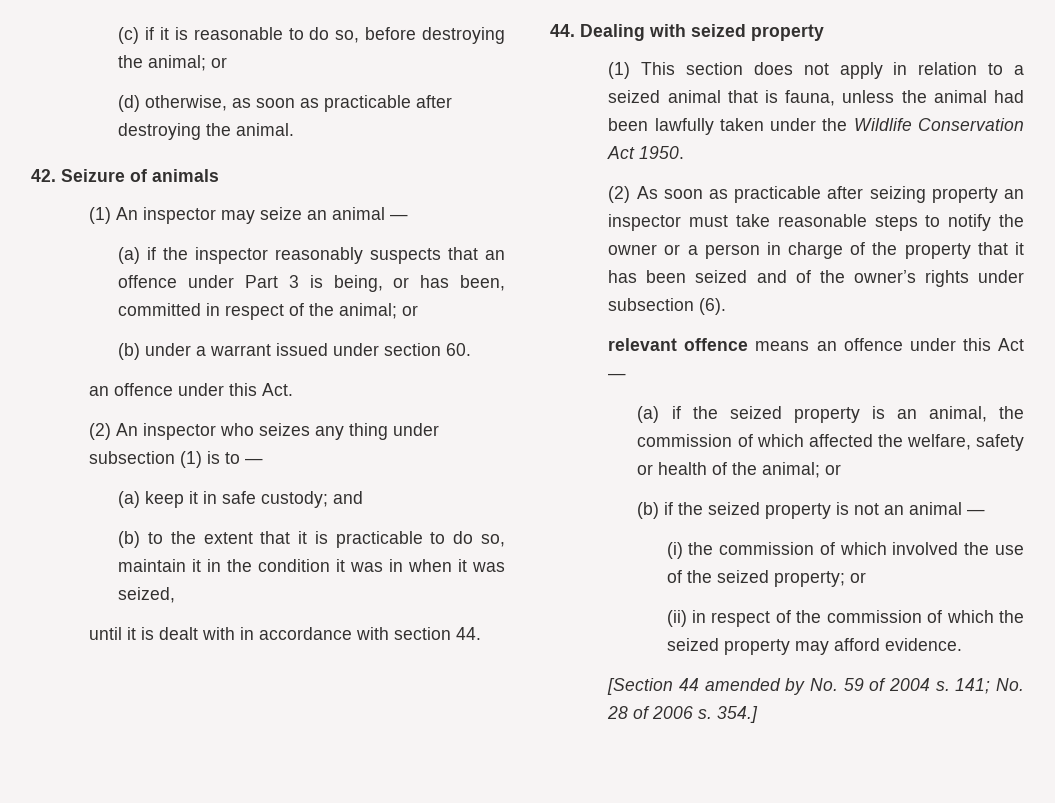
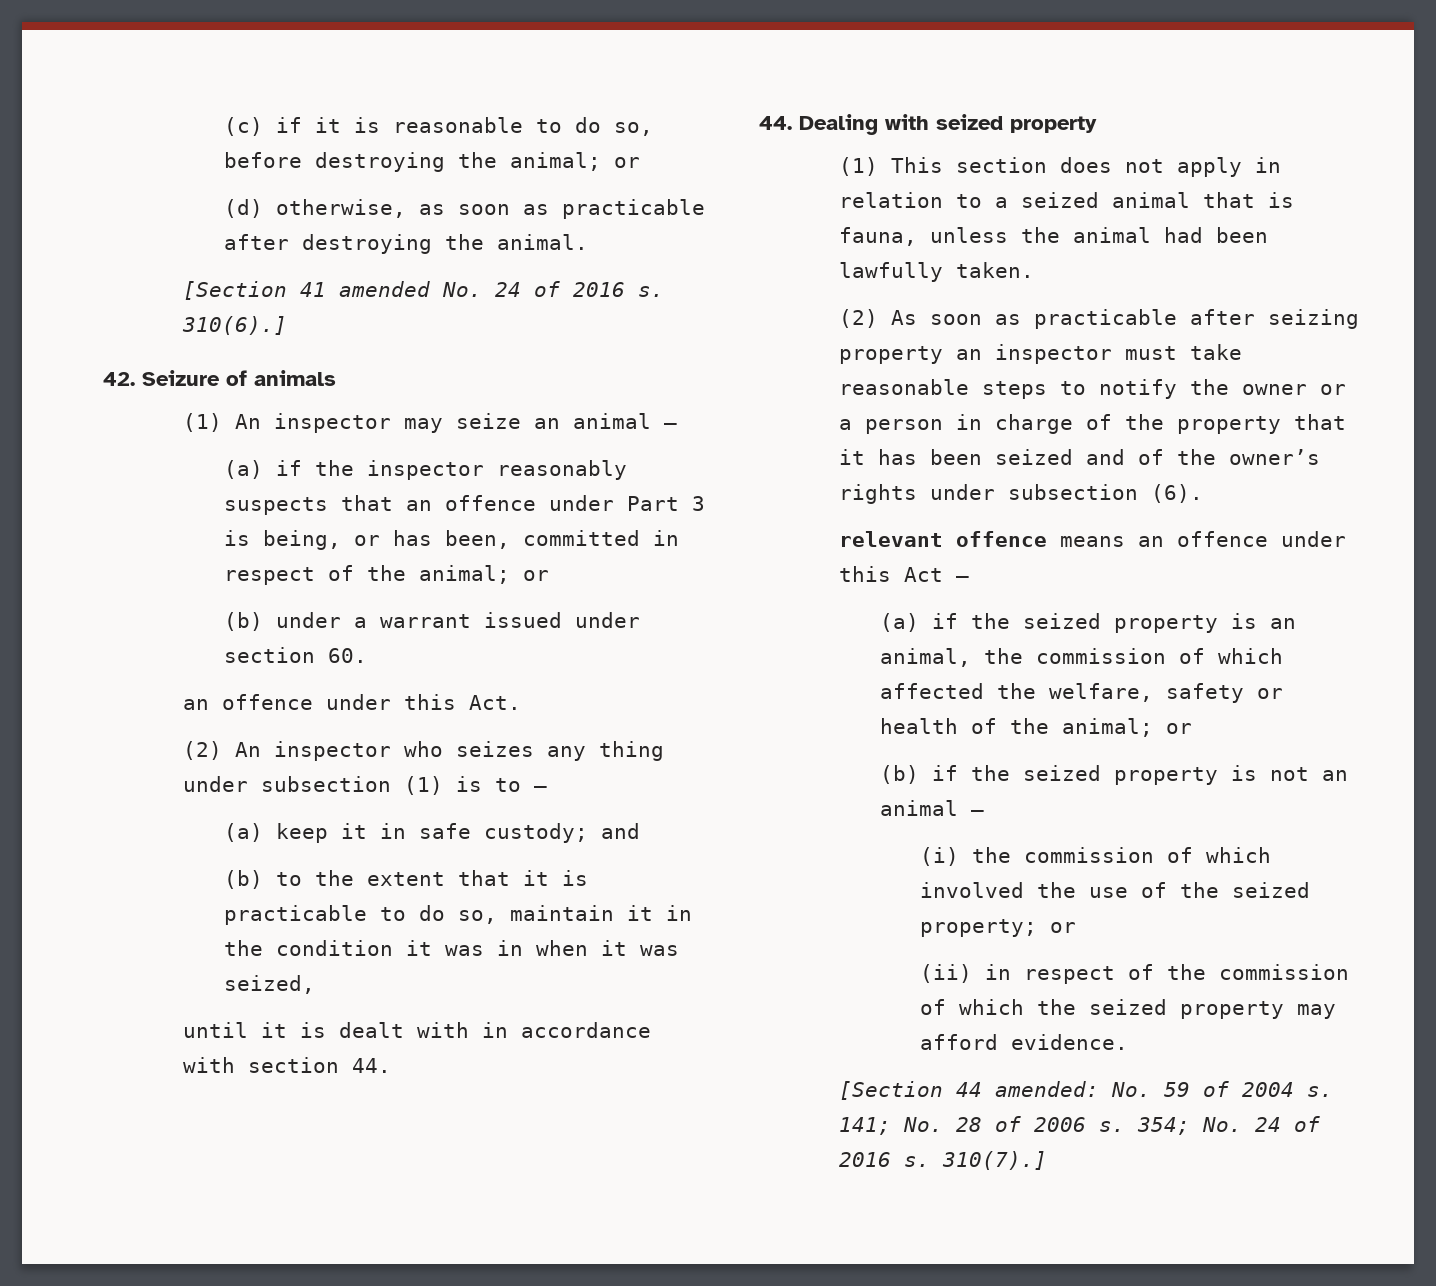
+ [Section 41 amended No. 24 of 2016 s. 310(6).]
- (1) This section does not apply in relation to a seized animal that is fauna, unless the animal had been lawfully taken under the Wildlife Conservation Act 1950.
+ (1) This section does not apply in relation to a seized animal that is fauna, unless the animal had been lawfully taken.
- [Section 44 amended by No. 59 of 2004 s.
+ [Section 44 amended: No. 59 of 2004 s.
- 354.]
+ 354; No. 24 of 2016 s. 310(7).]

